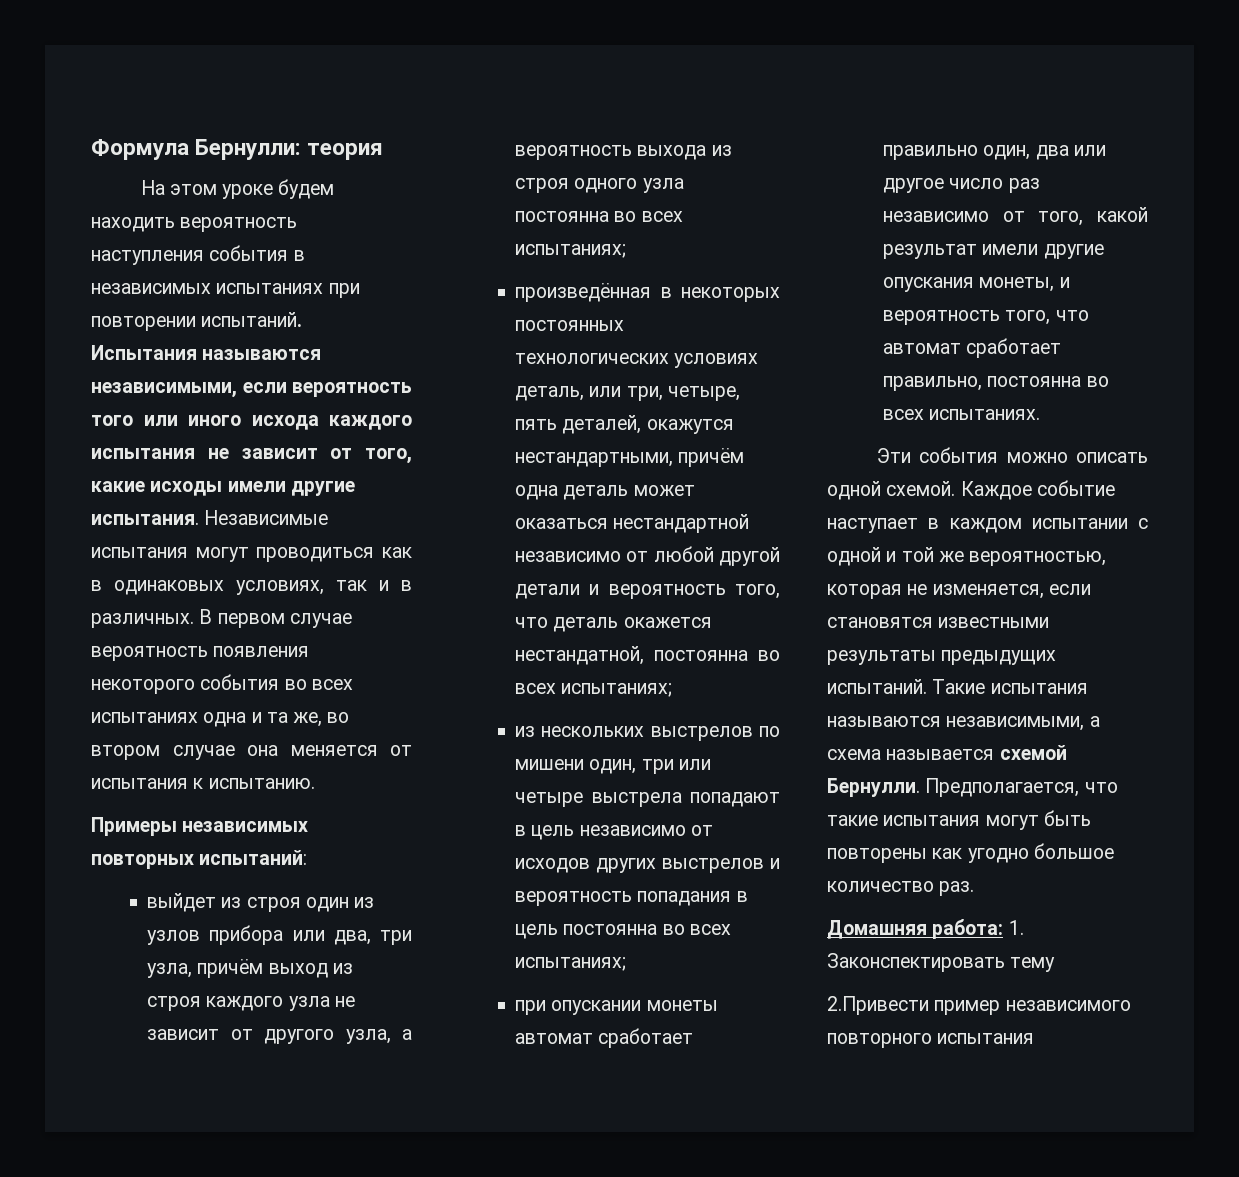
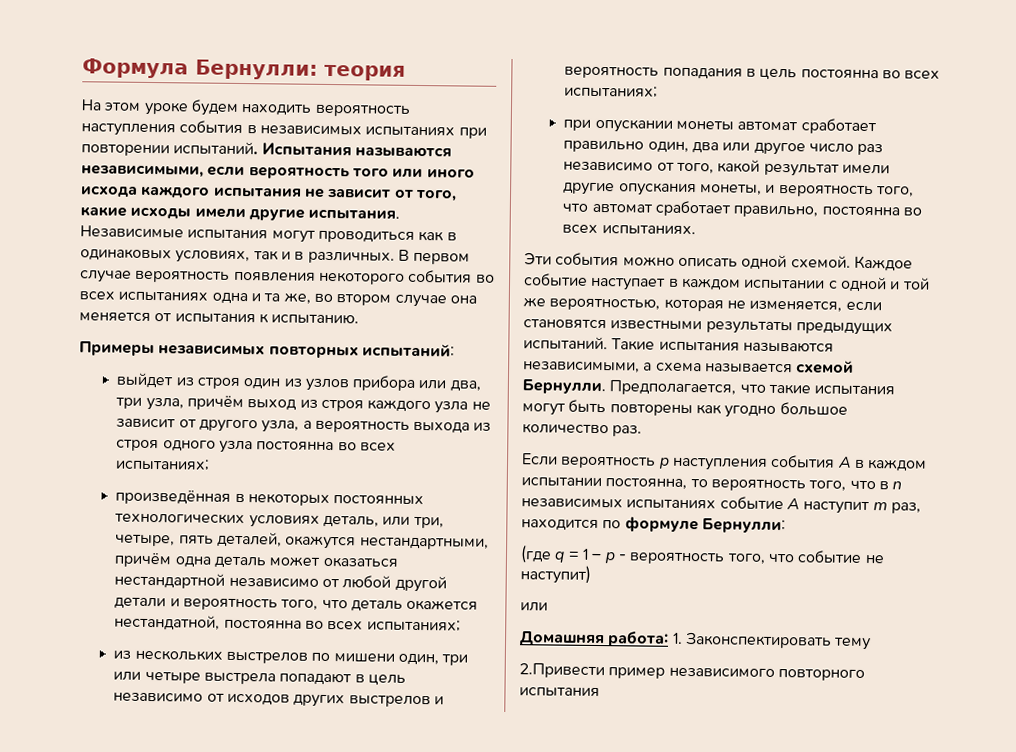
+ Если вероятность p наступления события A в каждом испытании постоянна, то вероятность того, что в n независимых испытаниях событие A наступит m раз, находится по формуле Бернулли:
+ (где q = 1 – p - вероятность того, что событие не наступит)
+ или

